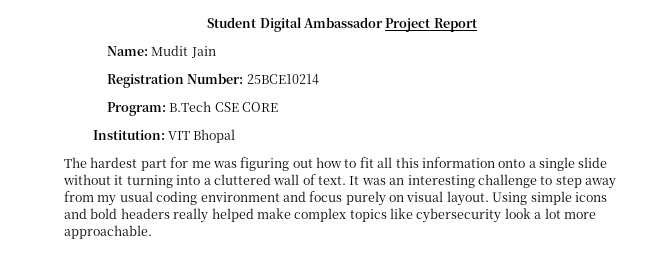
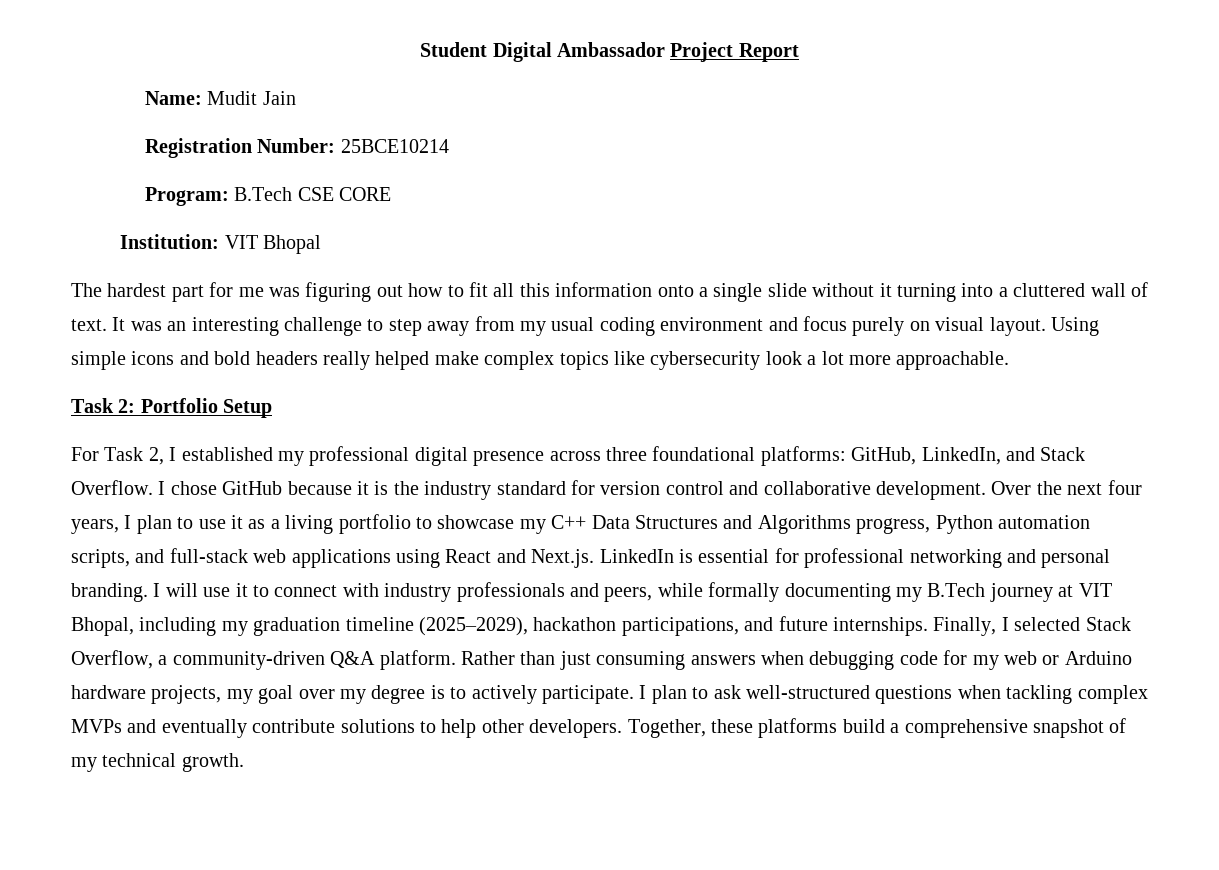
+ Task 2: Portfolio Setup
+ For Task 2, I established my professional digital presence across three foundational platforms: GitHub, LinkedIn, and Stack Overflow. I chose GitHub because it is the industry standard for version control and collaborative development. Over the next four years, I plan to use it as a living portfolio to showcase my C++ Data Structures and Algorithms progress, Python automation scripts, and full-stack web applications using React and Next.js. LinkedIn is essential for professional networking and personal branding. I will use it to connect with industry professionals and peers, while formally documenting my B.Tech journey at VIT Bhopal, including my graduation timeline (2025–2029), hackathon participations, and future internships. Finally, I selected Stack Overflow, a community-driven Q&A platform. Rather than just consuming answers when debugging code for my web or Arduino hardware projects, my goal over my degree is to actively participate. I plan to ask well-structured questions when tackling complex MVPs and eventually contribute solutions to help other developers. Together, these platforms build a comprehensive snapshot of my technical growth.

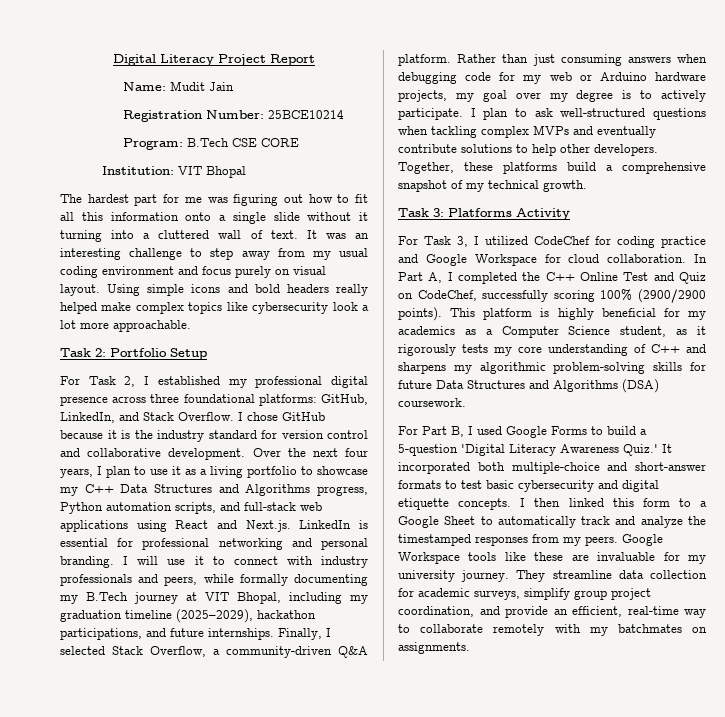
- Student Digital Ambassador Project Report
+ Digital Literacy Project Report
+ Task 3: Platforms Activity
+ For Task 3, I utilized CodeChef for coding practice and Google Workspace for cloud collaboration. In Part A, I completed the C++ Online Test and Quiz on CodeChef, successfully scoring 100% (2900/2900 points). This platform is highly beneficial for my academics as a Computer Science student, as it rigorously tests my core understanding of C++ and sharpens my algorithmic problem-solving skills for future Data Structures and Algorithms (DSA) coursework.
+ For Part B, I used Google Forms to build a 5-question 'Digital Literacy Awareness Quiz.' It incorporated both multiple-choice and short-answer formats to test basic cybersecurity and digital etiquette concepts. I then linked this form to a Google Sheet to automatically track and analyze the timestamped responses from my peers. Google Workspace tools like these are invaluable for my university journey. They streamline data collection for academic surveys, simplify group project coordination, and provide an efficient, real-time way to collaborate remotely with my batchmates on assignments.

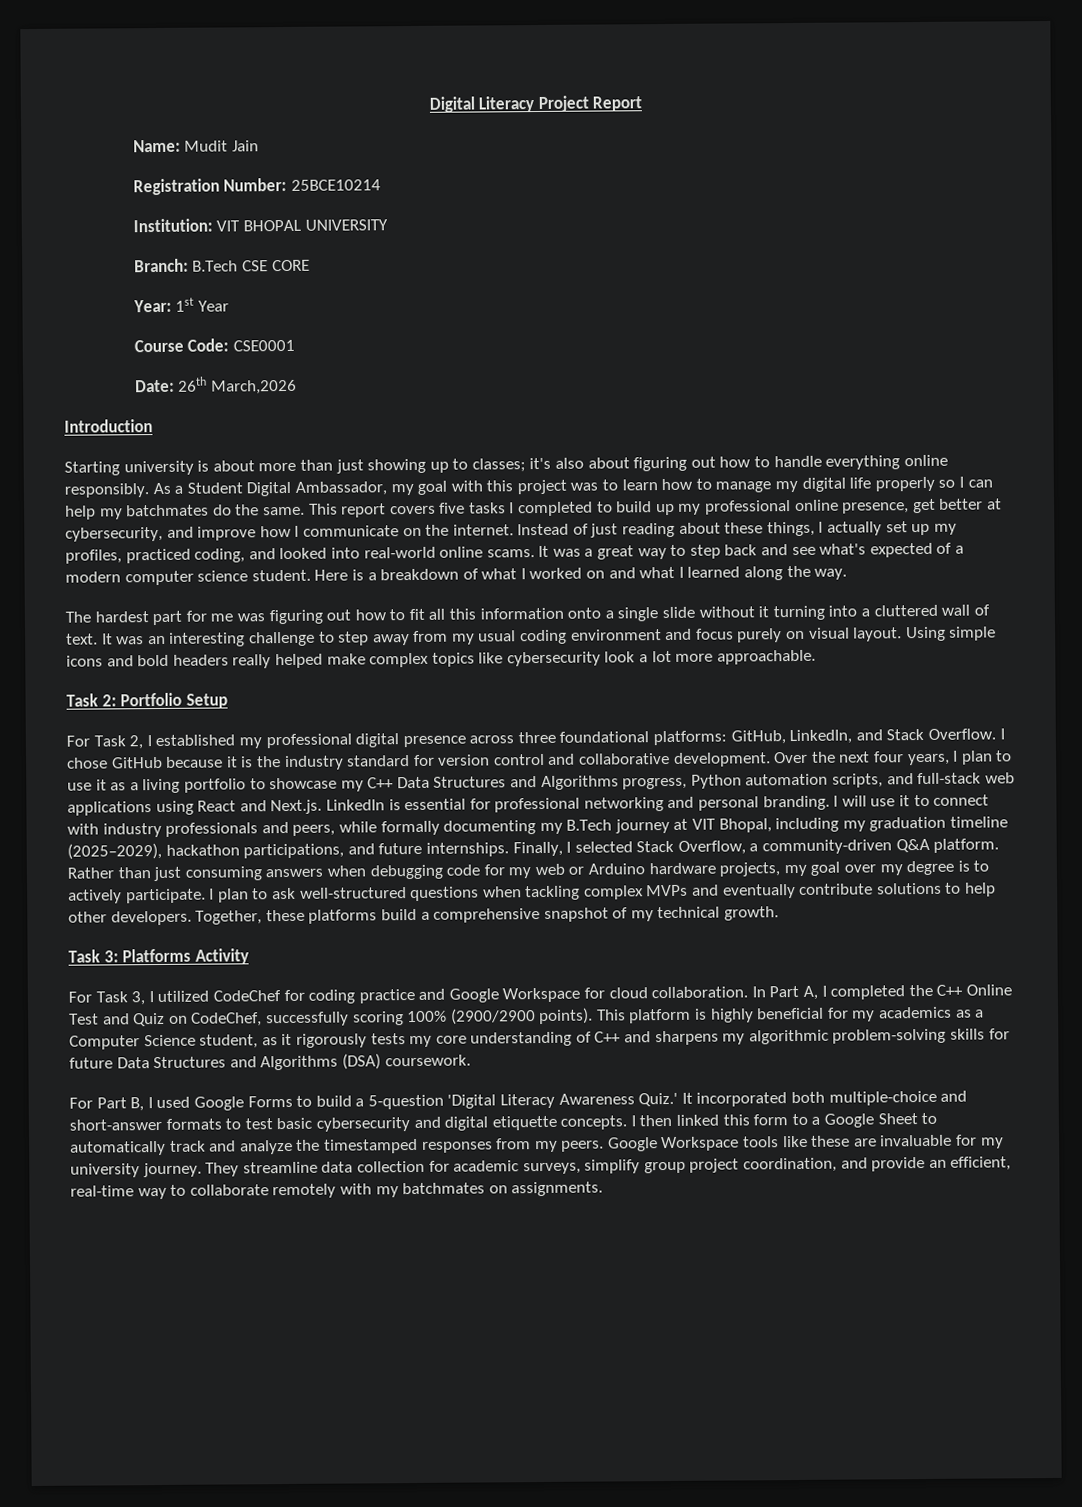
- Program: B.Tech CSE CORE
- Institution: VIT Bhopal
+ Institution: VIT BHOPAL UNIVERSITY
+ Branch: B.Tech CSE CORE
+ Year: 1st Year
+ Course Code: CSE0001
+ Date: 26th March,2026
+ Introduction
+ Starting university is about more than just showing up to classes; it's also about figuring out how to handle everything online responsibly. As a Student Digital Ambassador, my goal with this project was to learn how to manage my digital life properly so I can help my batchmates do the same. This report covers five tasks I completed to build up my professional online presence, get better at cybersecurity, and improve how I communicate on the internet. Instead of just reading about these things, I actually set up my profiles, practiced coding, and looked into real-world online scams. It was a great way to step back and see what's expected of a modern computer science student. Here is a breakdown of what I worked on and what I learned along the way.

